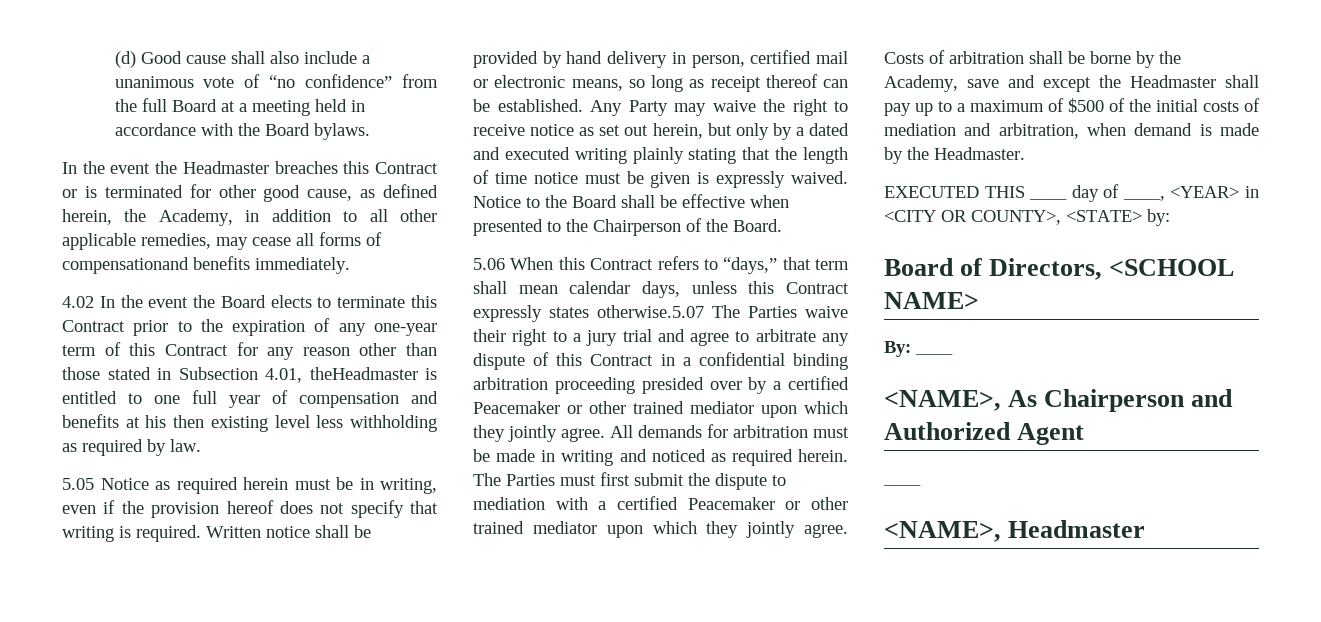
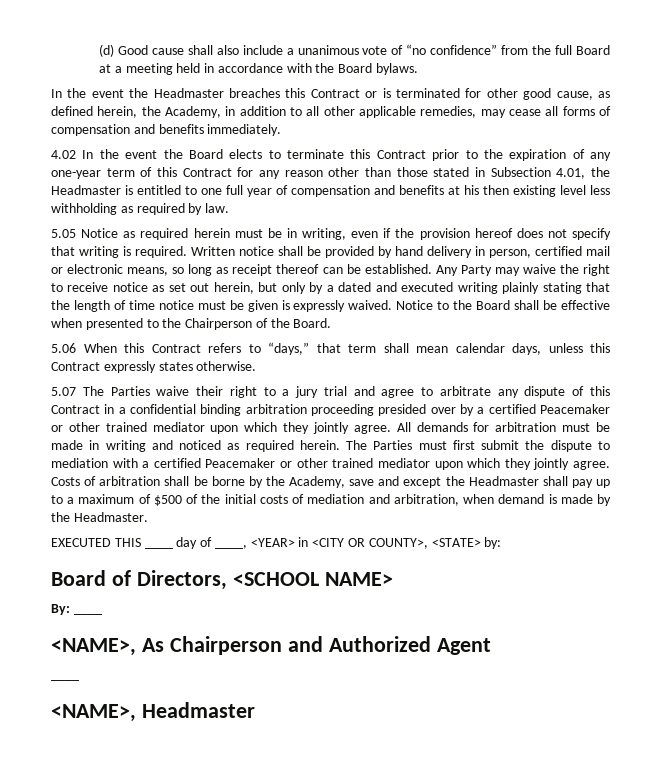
- In the event the Headmaster breaches this Contract or is terminated for other good cause, as defined herein, the Academy, in addition to all other applicable remedies, may cease all forms of compensationand benefits immediately.
+ In the event the Headmaster breaches this Contract or is terminated for other good cause, as defined herein, the Academy, in addition to all other applicable remedies, may cease all forms of compensation and benefits immediately.
- 4.02 In the event the Board elects to terminate this Contract prior to the expiration of any one-year term of this Contract for any reason other than those stated in Subsection 4.01, theHeadmaster is entitled to one full year of compensation and benefits at his then existing level less withholding as required by law.
+ 4.02 In the event the Board elects to terminate this Contract prior to the expiration of any one-year term of this Contract for any reason other than those stated in Subsection 4.01, the Headmaster is entitled to one full year of compensation and benefits at his then existing level less withholding as required by law.
- 5.06 When this Contract refers to “days,” that term shall mean calendar days, unless this Contract expressly states otherwise.5.07 The Parties waive their right to a jury trial and agree to arbitrate any dispute of this Contract in a confidential binding arbitration proceeding presided over by a certified Peacemaker or other trained mediator upon which they jointly agree.
+ 5.06 When this Contract refers to “days,” that term shall mean calendar days, unless this Contract expressly states otherwise.
+ 5.07 The Parties waive their right to a jury trial and agree to arbitrate any dispute of this Contract in a confidential binding arbitration proceeding presided over by a certified Peacemaker or other trained mediator upon which they jointly agree.

